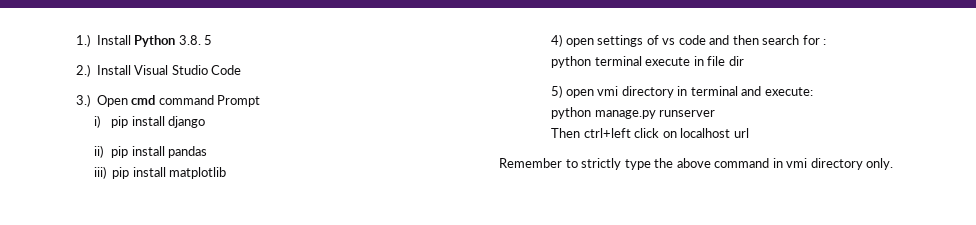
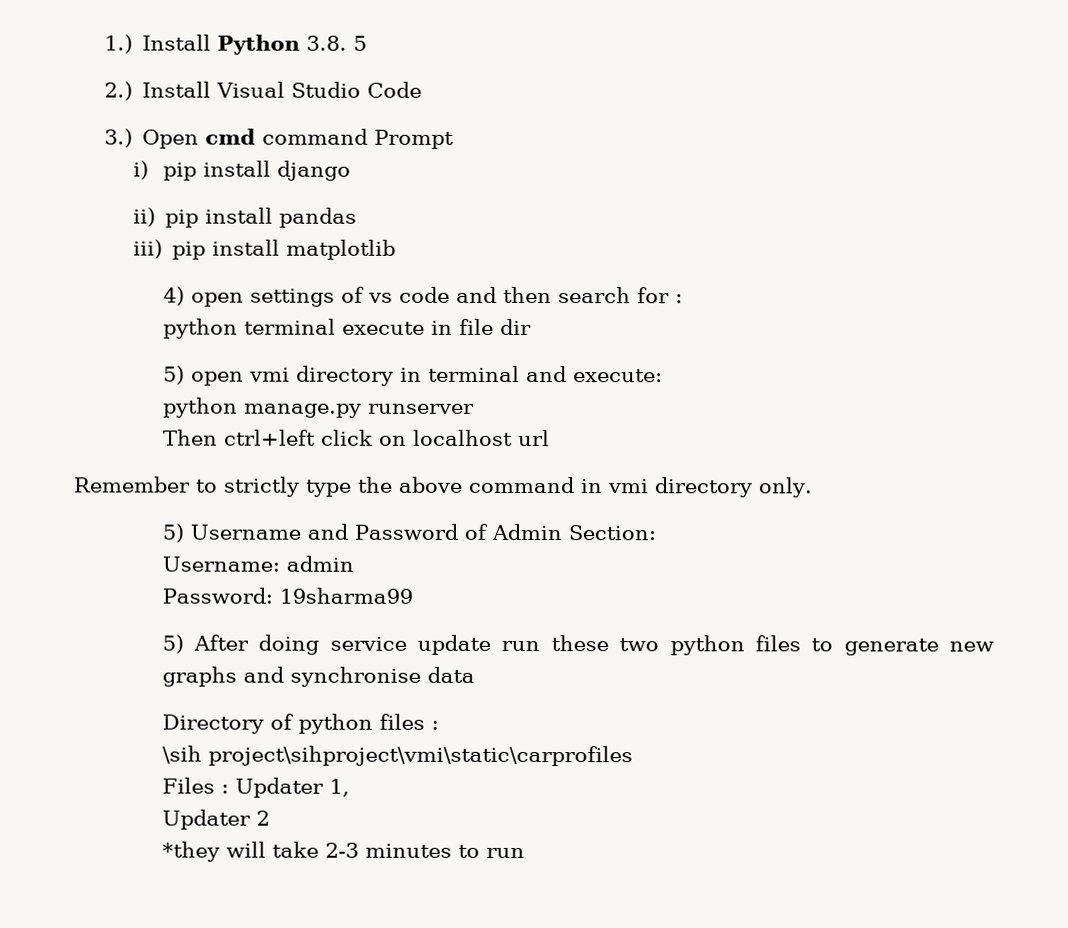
+ 5) Username and Password of Admin Section:
+ Username: admin
+ Password: 19sharma99
+ 5) After doing service update run these two python files to generate new graphs and synchronise data
+ Directory of python files :
+ \sih project\sihproject\vmi\static\carprofiles
+ Files : Updater 1,
+ Updater 2
+ *they will take 2-3 minutes to run

